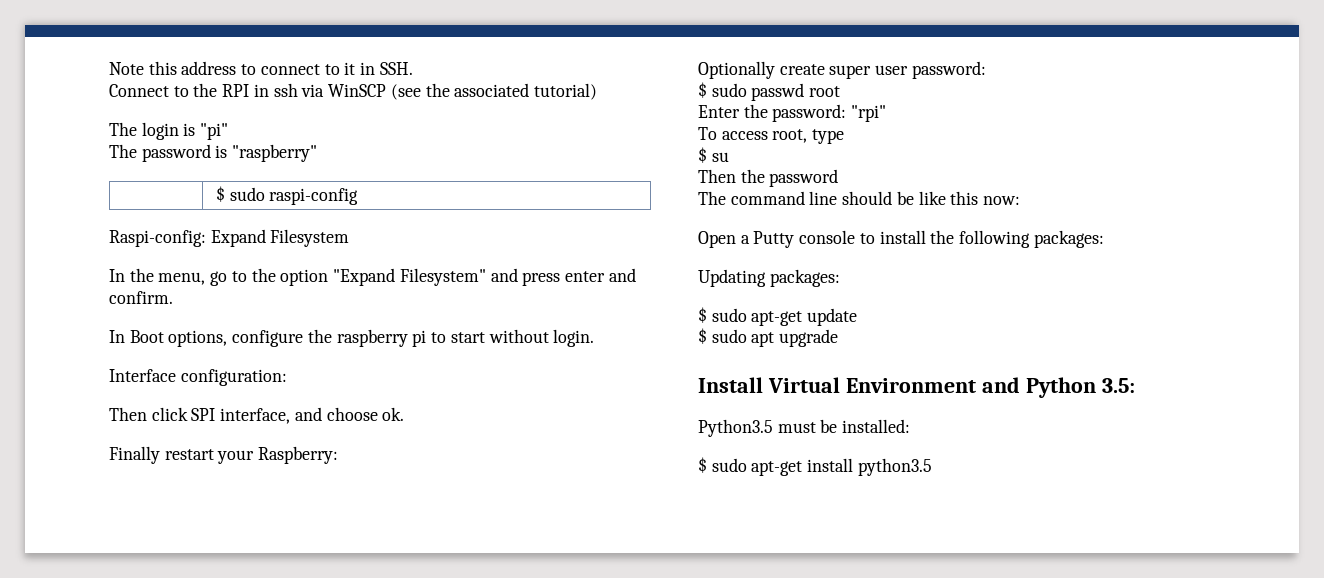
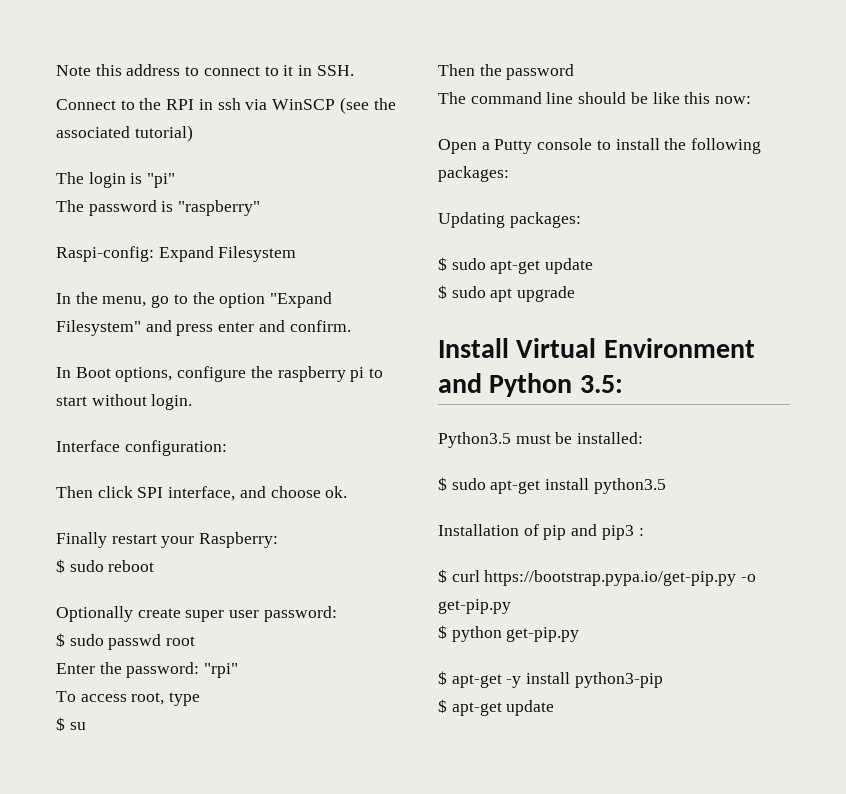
- | $ sudo raspi-config
+ $ sudo reboot
+ Installation of pip and pip3 :
+ $ curl https://bootstrap.pypa.io/get-pip.py -o get-pip.py
+ $ python get-pip.py
+ $ apt-get -y install python3-pip
+ $ apt-get update

